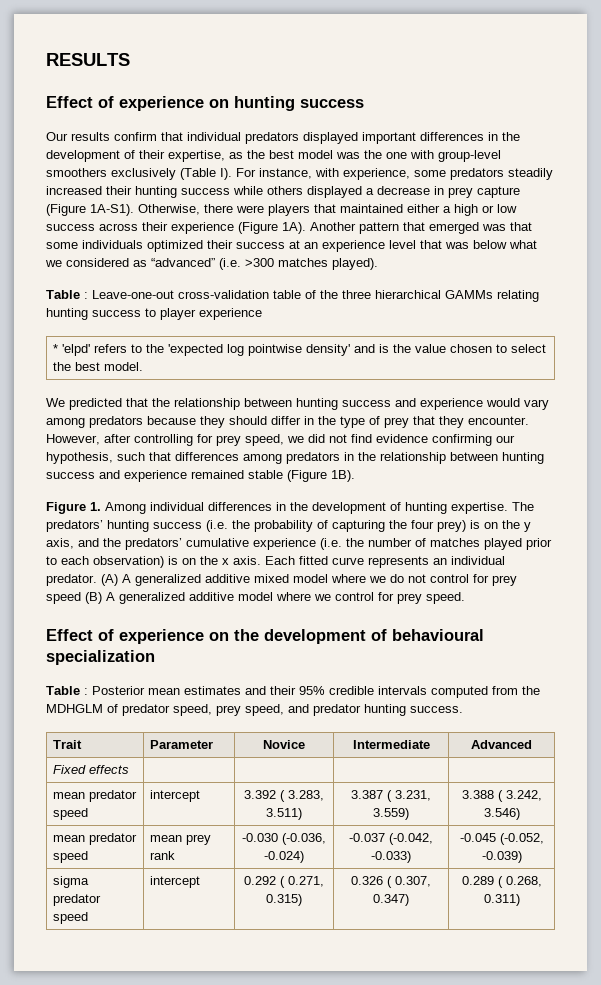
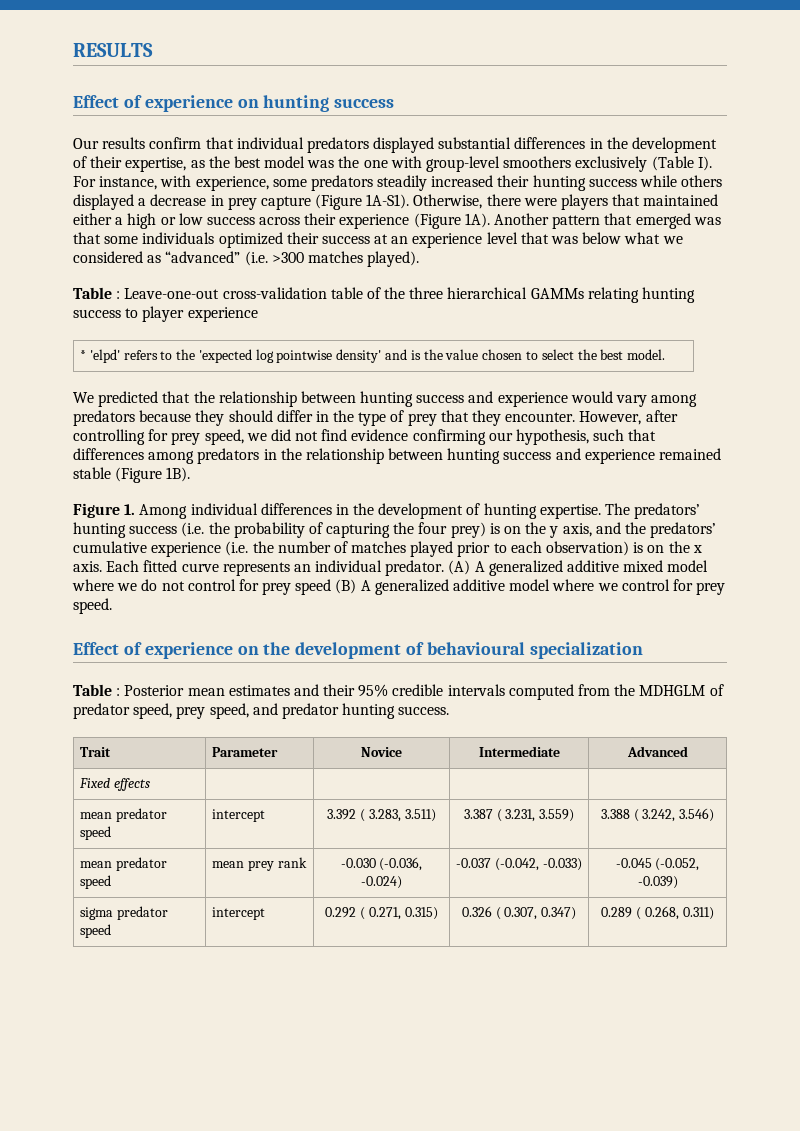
- Our results confirm that individual predators displayed important differences in the development of their expertise, as the best model was the one with group-level smoothers exclusively (Table I). For instance, with experience, some predators steadily increased their hunting success while others displayed a decrease in prey capture (Figure 1A-S1).
+ Our results confirm that individual predators displayed substantial differences in the development of their expertise, as the best model was the one with group-level smoothers exclusively (Table I). For instance, with experience, some predators steadily increased their hunting success while others displayed a decrease in prey capture (Figure 1A-S1).

